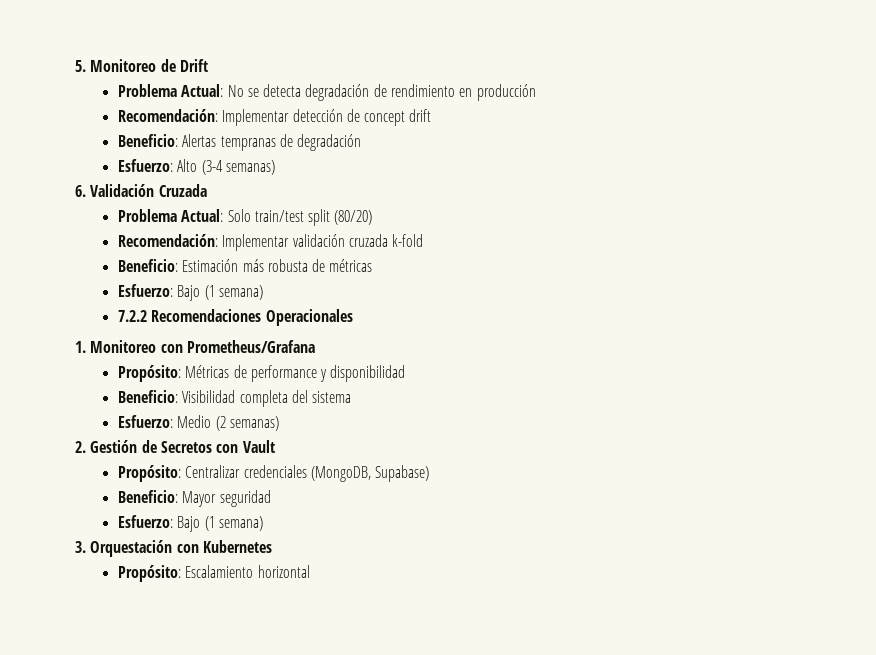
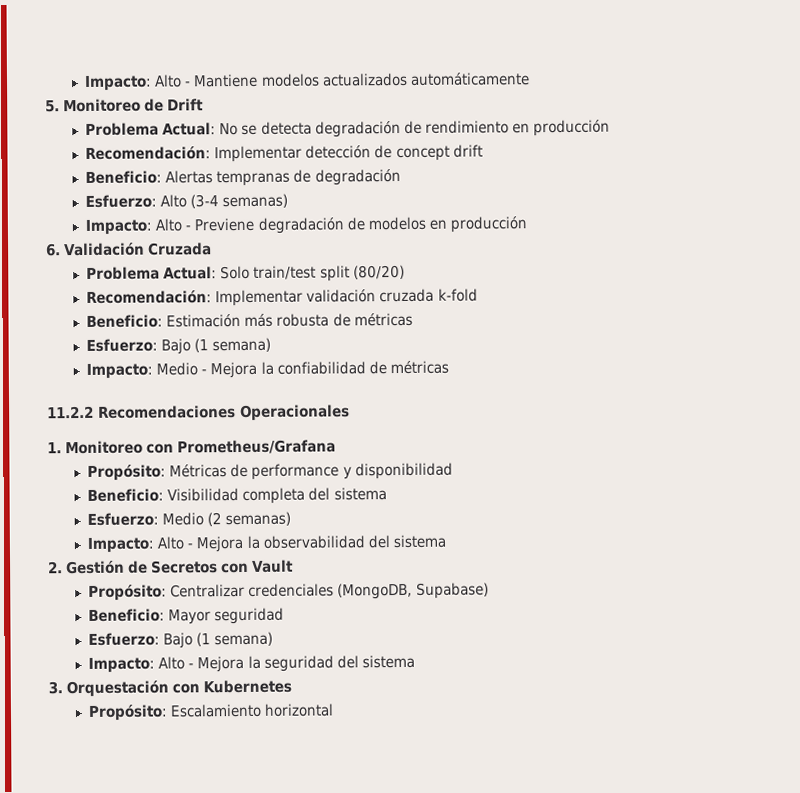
+ Impacto: Alto - Mantiene modelos actualizados automáticamente
+ Impacto: Alto - Previene degradación de modelos en producción
- 7.2.2 Recomendaciones Operacionales
+ Impacto: Medio - Mejora la confiabilidad de métricas
+ 11.2.2 Recomendaciones Operacionales
+ Impacto: Alto - Mejora la observabilidad del sistema
+ Impacto: Alto - Mejora la seguridad del sistema

